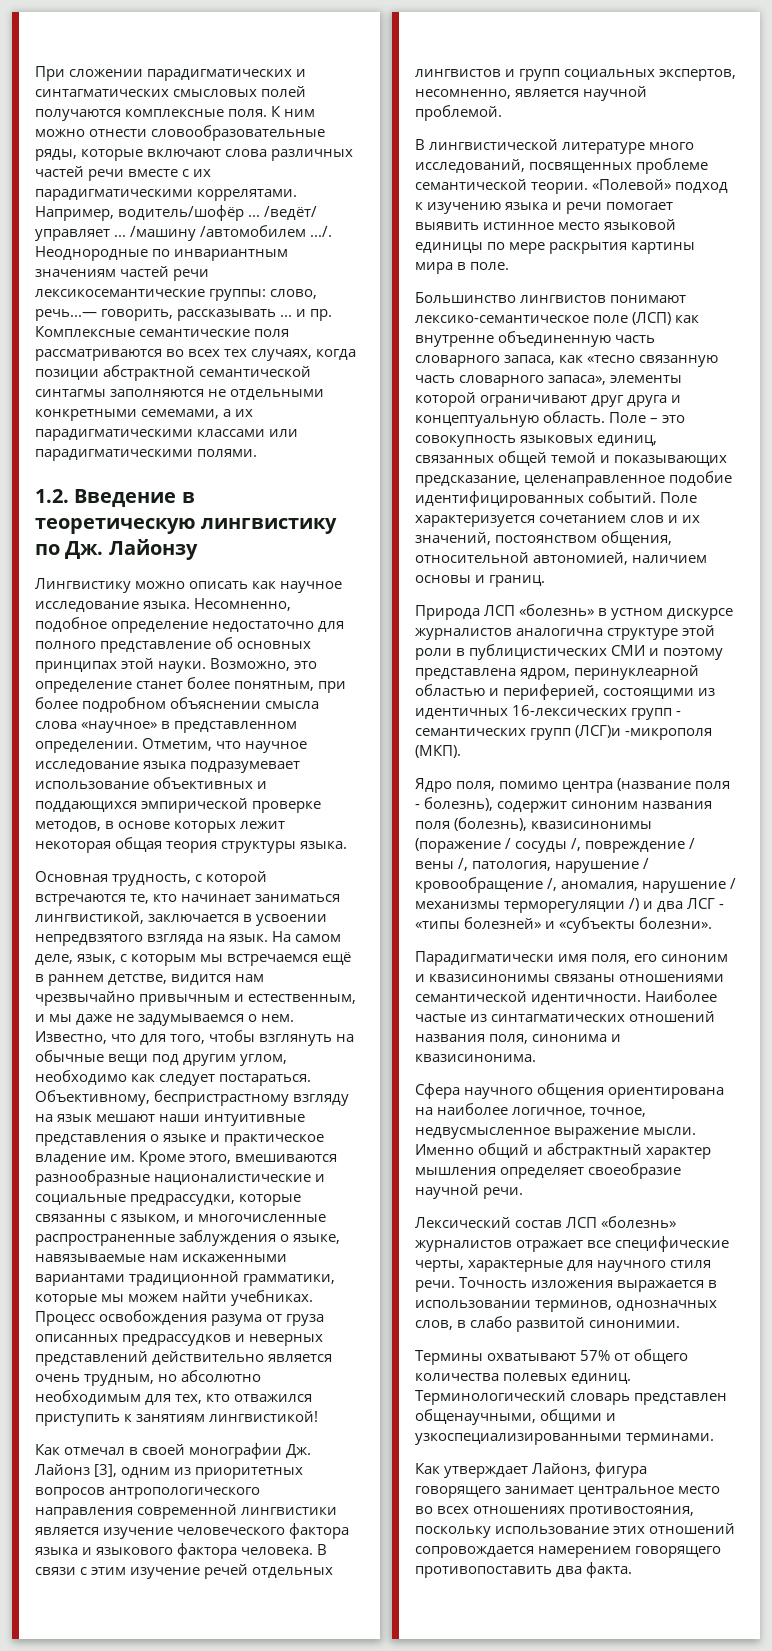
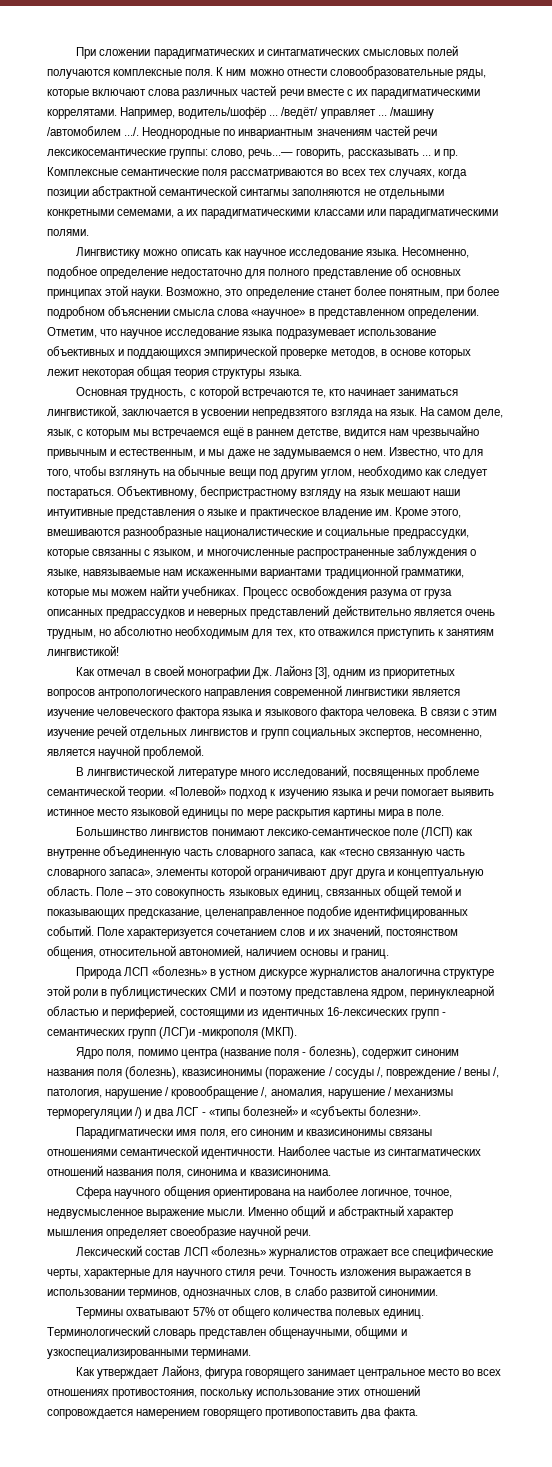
- 1.2. Введение в теоретическую лингвистику по Дж. Лайонзу

